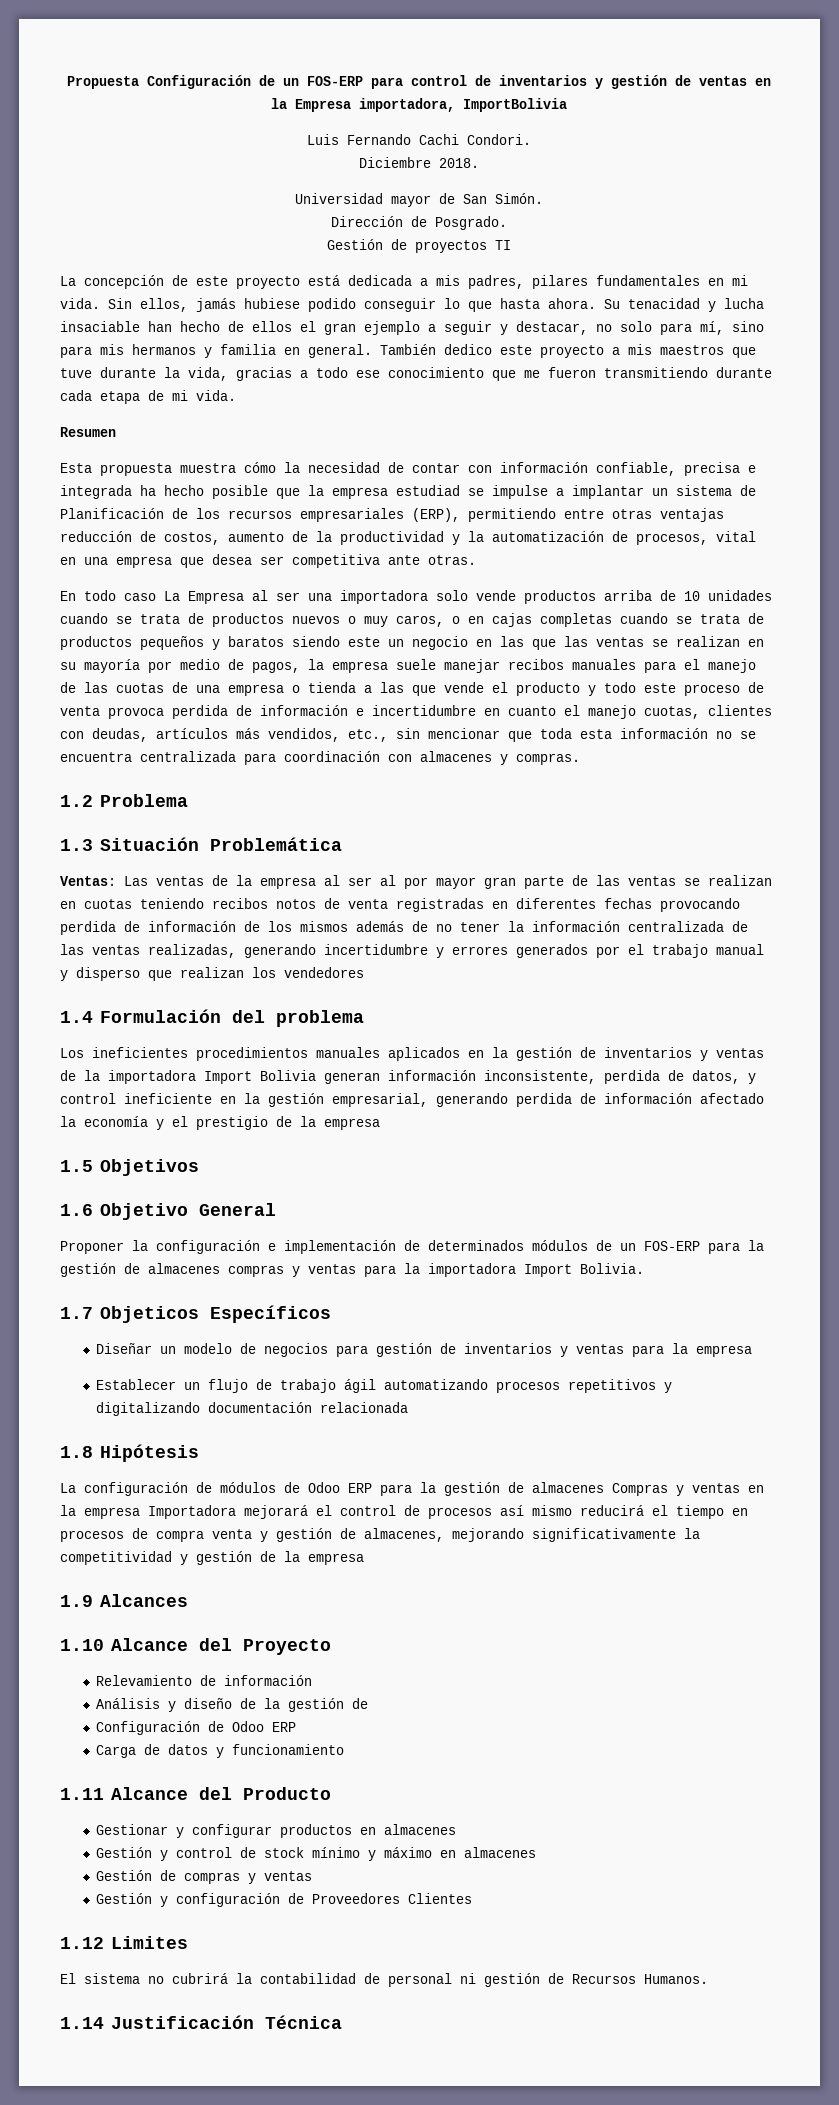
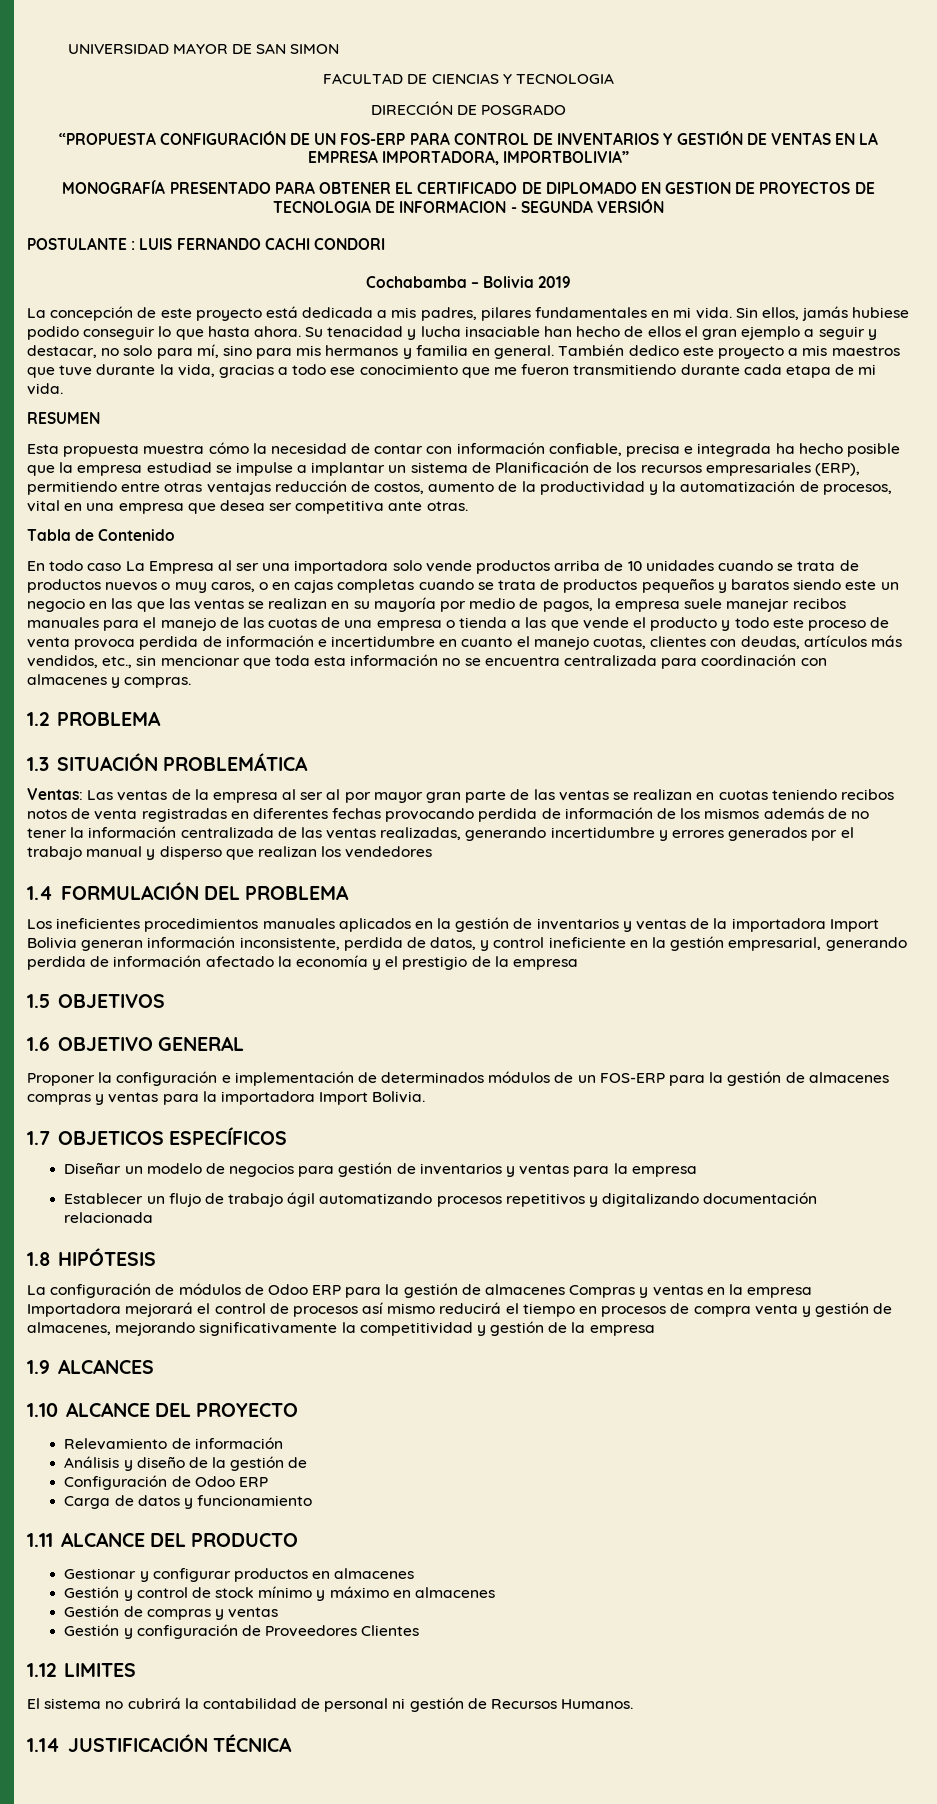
- Propuesta Configuración de un FOS-ERP para control de inventarios y gestión de ventas en la Empresa importadora, ImportBolivia
- Luis Fernando Cachi Condori.
- Diciembre 2018.
- Universidad mayor de San Simón.
- Dirección de Posgrado.
- Gestión de proyectos TI
+ UNIVERSIDAD MAYOR DE SAN SIMON
+ FACULTAD DE CIENCIAS Y TECNOLOGIA
+ DIRECCIÓN DE POSGRADO
+ “PROPUESTA CONFIGURACIÓN DE UN FOS-ERP PARA CONTROL DE INVENTARIOS Y GESTIÓN DE VENTAS EN LA EMPRESA IMPORTADORA, IMPORTBOLIVIA”
+ MONOGRAFÍA PRESENTADO PARA OBTENER EL CERTIFICADO DE DIPLOMADO EN GESTION DE PROYECTOS DE TECNOLOGIA DE INFORMACION - SEGUNDA VERSIÓN
+ POSTULANTE : LUIS FERNANDO CACHI CONDORI
+ Cochabamba – Bolivia 2019
- Resumen
+ RESUMEN
+ Tabla de Contenido
- 1.2 Problema
+ 1.2 PROBLEMA
- 1.3 Situación Problemática
+ 1.3 SITUACIÓN PROBLEMÁTICA
- 1.4 Formulación del problema
+ 1.4 FORMULACIÓN DEL PROBLEMA
- 1.5 Objetivos
+ 1.5 OBJETIVOS
- 1.6 Objetivo General
+ 1.6 OBJETIVO GENERAL
- 1.7 Objeticos Específicos
+ 1.7 OBJETICOS ESPECÍFICOS
- 1.8 Hipótesis
+ 1.8 HIPÓTESIS
- 1.9 Alcances
+ 1.9 ALCANCES
- 1.10 Alcance del Proyecto
+ 1.10 ALCANCE DEL PROYECTO
- 1.11 Alcance del Producto
+ 1.11 ALCANCE DEL PRODUCTO
- 1.12 Limites
+ 1.12 LIMITES
- 1.14 Justificación Técnica
+ 1.14 JUSTIFICACIÓN TÉCNICA

